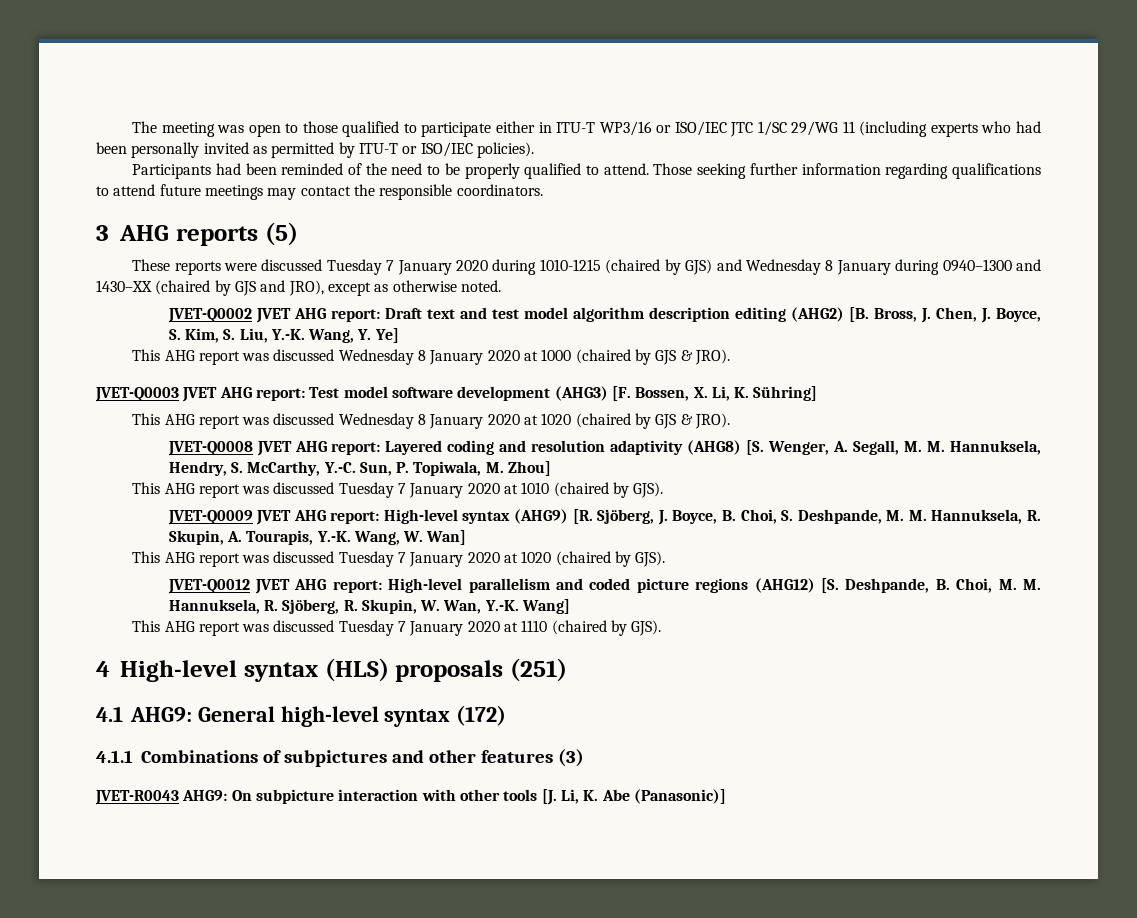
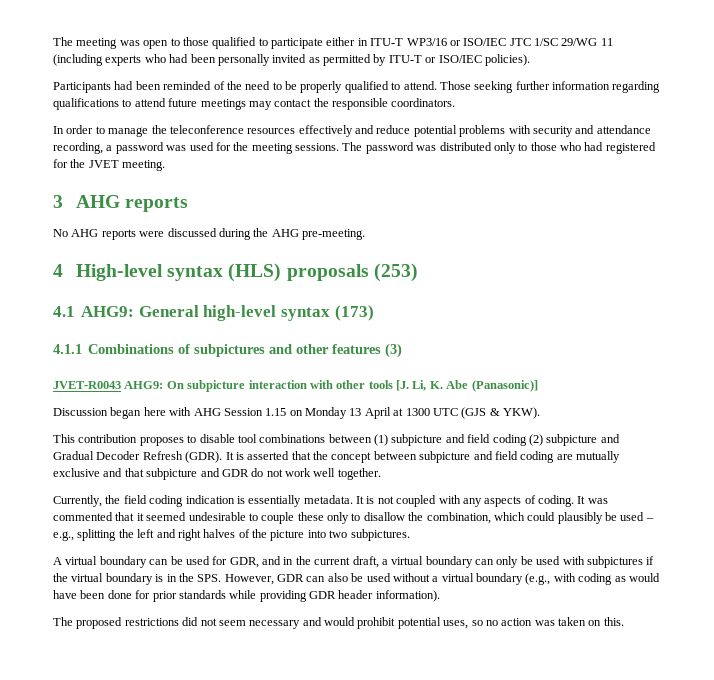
+ In order to manage the teleconference resources effectively and reduce potential problems with security and attendance recording, a password was used for the meeting sessions. The password was distributed only to those who had registered for the JVET meeting.
- 3 AHG reports (5)
- These reports were discussed Tuesday 7 January 2020 during 1010-1215 (chaired by GJS) and Wednesday 8 January during 0940–1300 and 1430–XX (chaired by GJS and JRO), except as otherwise noted.
- JVET-Q0002 JVET AHG report: Draft text and test model algorithm description editing (AHG2) [B. Bross, J. Chen, J. Boyce, S. Kim, S. Liu, Y.-K. Wang, Y. Ye]
- This AHG report was discussed Wednesday 8 January 2020 at 1000 (chaired by GJS & JRO).
- JVET-Q0003 JVET AHG report: Test model software development (AHG3) [F. Bossen, X. Li, K. Sühring]
- This AHG report was discussed Wednesday 8 January 2020 at 1020 (chaired by GJS & JRO).
- JVET-Q0008 JVET AHG report: Layered coding and resolution adaptivity (AHG8) [S. Wenger, A. Segall, M. M. Hannuksela, Hendry, S. McCarthy, Y.-C. Sun, P. Topiwala, M. Zhou]
- This AHG report was discussed Tuesday 7 January 2020 at 1010 (chaired by GJS).
- JVET-Q0009 JVET AHG report: High-level syntax (AHG9) [R. Sjöberg, J. Boyce, B. Choi, S. Deshpande, M. M. Hannuksela, R. Skupin, A. Tourapis, Y.-K. Wang, W. Wan]
- This AHG report was discussed Tuesday 7 January 2020 at 1020 (chaired by GJS).
- JVET-Q0012 JVET AHG report: High-level parallelism and coded picture regions (AHG12) [S. Deshpande, B. Choi, M. M. Hannuksela, R. Sjöberg, R. Skupin, W. Wan, Y.-K. Wang]
- This AHG report was discussed Tuesday 7 January 2020 at 1110 (chaired by GJS).
+ 3 AHG reports
+ No AHG reports were discussed during the AHG pre-meeting.
- 4 High-level syntax (HLS) proposals (251)
+ 4 High-level syntax (HLS) proposals (253)
- 4.1 AHG9: General high-level syntax (172)
+ 4.1 AHG9: General high-level syntax (173)
+ Discussion began here with AHG Session 1.15 on Monday 13 April at 1300 UTC (GJS & YKW).
+ This contribution proposes to disable tool combinations between (1) subpicture and field coding (2) subpicture and Gradual Decoder Refresh (GDR). It is asserted that the concept between subpicture and field coding are mutually exclusive and that subpicture and GDR do not work well together.
+ Currently, the field coding indication is essentially metadata. It is not coupled with any aspects of coding. It was commented that it seemed undesirable to couple these only to disallow the combination, which could plausibly be used – e.g., splitting the left and right halves of the picture into two subpictures.
+ A virtual boundary can be used for GDR, and in the current draft, a virtual boundary can only be used with subpictures if the virtual boundary is in the SPS. However, GDR can also be used without a virtual boundary (e.g., with coding as would have been done for prior standards while providing GDR header information).
+ The proposed restrictions did not seem necessary and would prohibit potential uses, so no action was taken on this.

